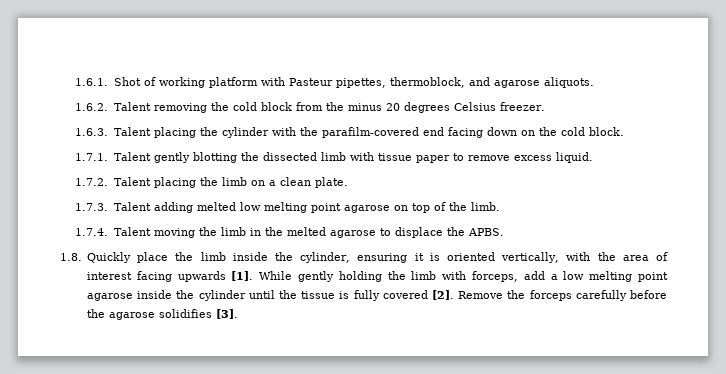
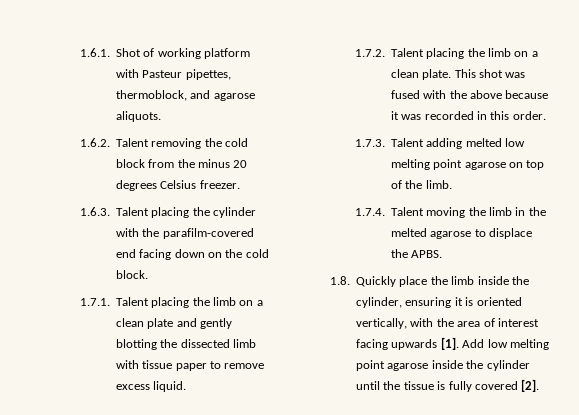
- 1.7.1. Talent gently blotting the dissected limb with tissue paper to remove excess liquid.
+ 1.7.1. Talent placing the limb on a clean plate and gently blotting the dissected limb with tissue paper to remove excess liquid.
+ This shot was fused with the above because it was recorded in this order.
- While gently holding the limb with forceps, add a low melting point agarose inside the cylinder until the tissue is fully covered [2]. Remove the forceps carefully before the agarose solidifies [3].
+ Add low melting point agarose inside the cylinder until the tissue is fully covered [2].

